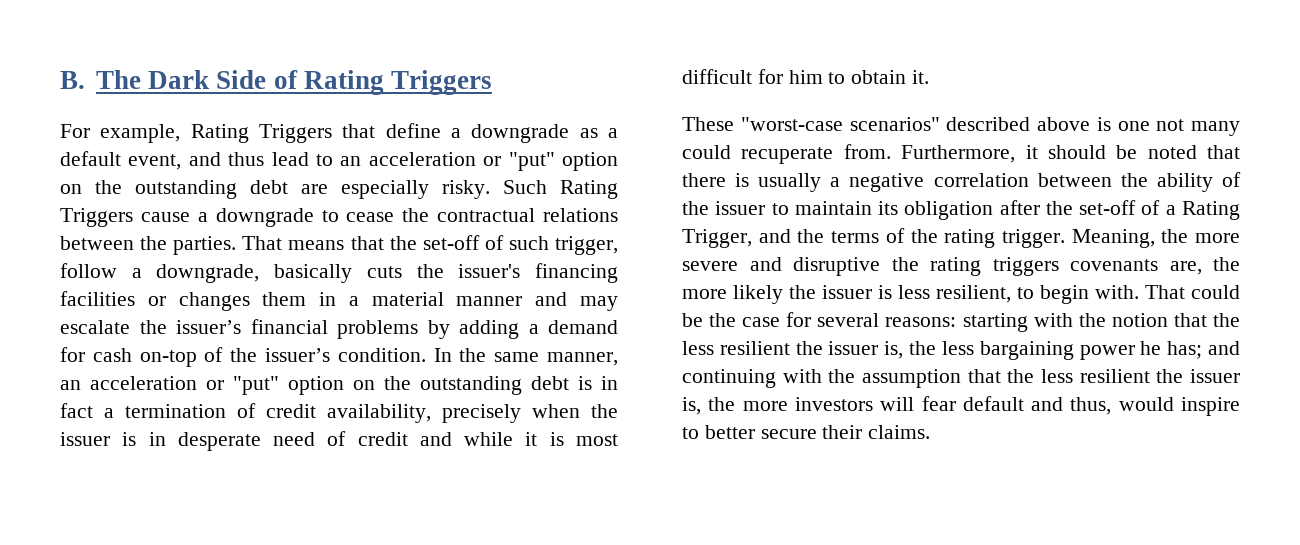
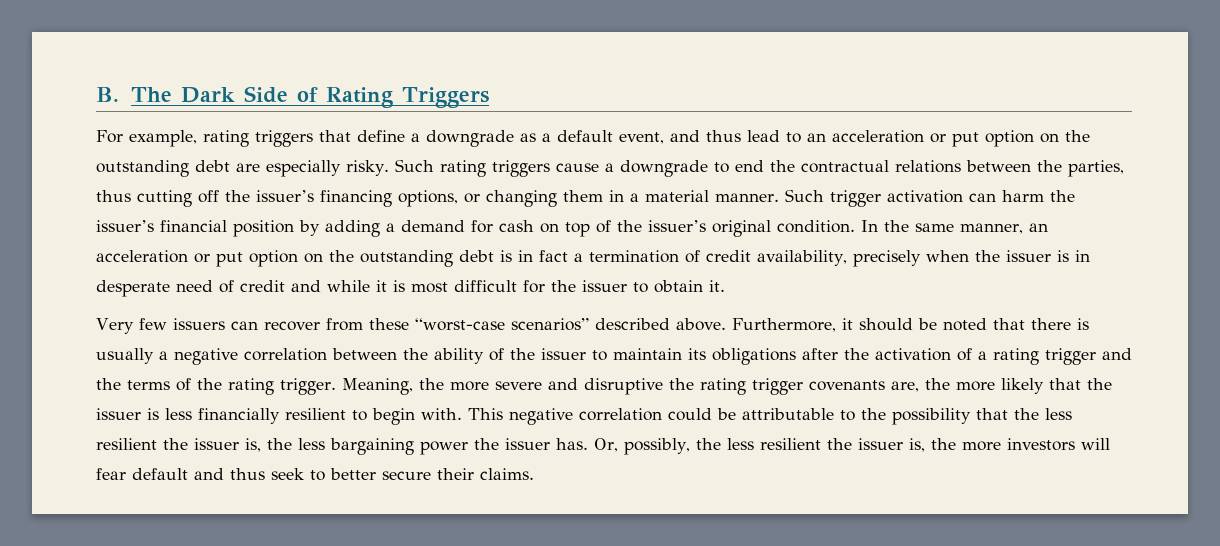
- For example, Rating Triggers that define a downgrade as a default event, and thus lead to an acceleration or "put" option on the outstanding debt are especially risky.
+ For example, rating triggers that define a downgrade as a default event, and thus lead to an acceleration or put option on the outstanding debt are especially risky.
- Such Rating Triggers cause a downgrade to cease the contractual relations between the parties. That means that the set-off of such trigger, follow a downgrade, basically cuts the issuer's financing facilities or changes them in a material manner and may escalate the issuer’s financial problems by adding a demand for cash on-top of the issuer’s condition.
+ Such rating triggers cause a downgrade to end the contractual relations between the parties, thus cutting off the issuer’s financing options, or changing them in a material manner. Such trigger activation can harm the issuer’s financial position by adding a demand for cash on top of the issuer’s original condition.
- In the same manner, an acceleration or "put" option on the outstanding debt is in fact a termination of credit availability, precisely when the issuer is in desperate need of credit and while it is most difficult for him to obtain it.
+ In the same manner, an acceleration or put option on the outstanding debt is in fact a termination of credit availability, precisely when the issuer is in desperate need of credit and while it is most difficult for the issuer to obtain it.
- These "worst-case scenarios" described above is one not many could recuperate from.
+ Very few issuers can recover from these “worst-case scenarios” described above.
- Furthermore, it should be noted that there is usually a negative correlation between the ability of the issuer to maintain its obligation after the set-off of a Rating Trigger, and the terms of the rating trigger.
+ Furthermore, it should be noted that there is usually a negative correlation between the ability of the issuer to maintain its obligations after the activation of a rating trigger and the terms of the rating trigger.
- Meaning, the more severe and disruptive the rating triggers covenants are, the more likely the issuer is less resilient, to begin with.
+ Meaning, the more severe and disruptive the rating trigger covenants are, the more likely that the issuer is less financially resilient to begin with.
- That could be the case for several reasons: starting with the notion that the less resilient the issuer is, the less bargaining power he has; and continuing with the assumption that the less resilient the issuer is, the more investors will fear default and thus, would inspire to better secure their claims.
+ This negative correlation could be attributable to the possibility that the less resilient the issuer is, the less bargaining power the issuer has. Or, possibly, the less resilient the issuer is, the more investors will fear default and thus seek to better secure their claims.

